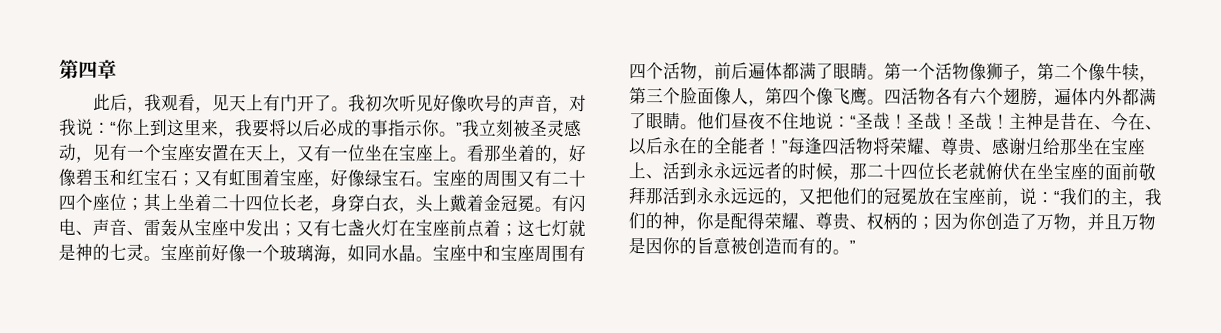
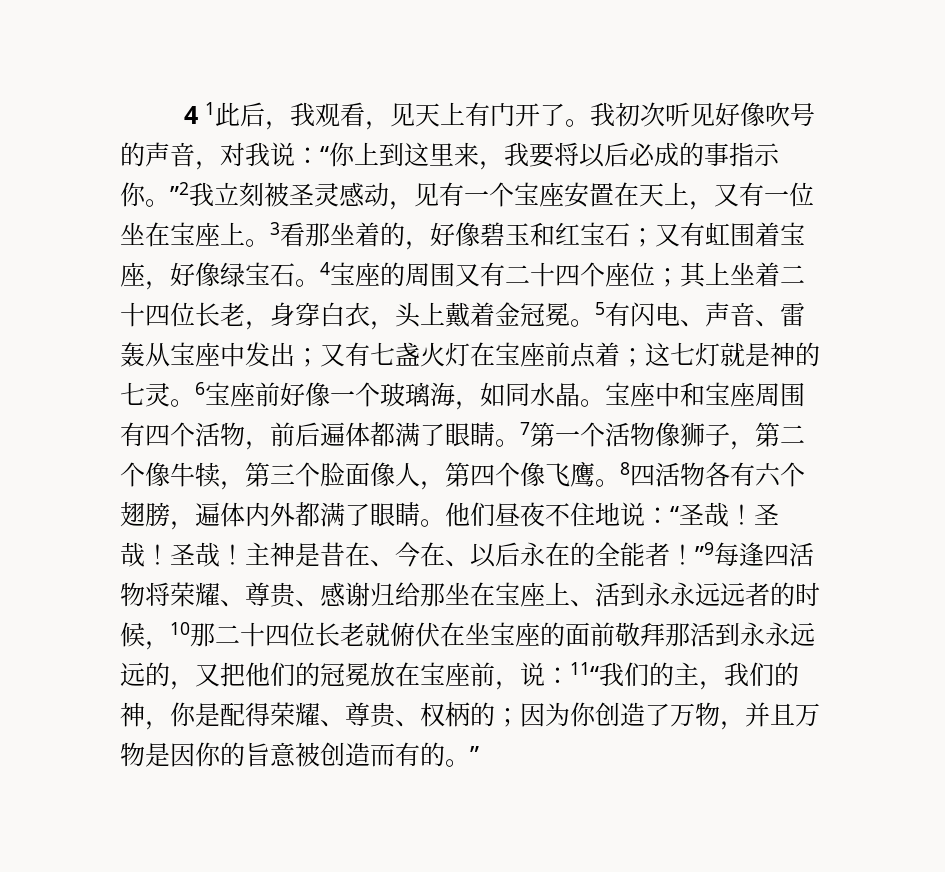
- 第四章
- 此后，我观看，见天上有门开了。
+ 4 1此后，我观看，见天上有门开了。
- 我初次听见好像吹号的声音，对我说：“你上到这里来，我要将以后必成的事指示你。”我立刻被圣灵感动，见有一个宝座安置在天上，又有一位坐在宝座上。
+ 我初次听见好像吹号的声音，对我说：“你上到这里来，我要将以后必成的事指示你。”2我立刻被圣灵感动，见有一个宝座安置在天上，又有一位坐在宝座上。
- 看那坐着的，好像碧玉和红宝石；又有虹围着宝座，好像绿宝石。
+ 3看那坐着的，好像碧玉和红宝石；又有虹围着宝座，好像绿宝石。
- 宝座的周围又有二十四个座位；其上坐着二十四位长老，身穿白衣，头上戴着金冠冕。
+ 4宝座的周围又有二十四个座位；其上坐着二十四位长老，身穿白衣，头上戴着金冠冕。
- 有闪电、声音、雷轰从宝座中发出；又有七盏火灯在宝座前点着；这七灯就是神的七灵。
+ 5有闪电、声音、雷轰从宝座中发出；又有七盏火灯在宝座前点着；这七灯就是神的七灵。
- 宝座前好像一个玻璃海，如同水晶。
+ 6宝座前好像一个玻璃海，如同水晶。
- 第一个活物像狮子，第二个像牛犊，第三个脸面像人，第四个像飞鹰。
+ 7第一个活物像狮子，第二个像牛犊，第三个脸面像人，第四个像飞鹰。
- 四活物各有六个翅膀，遍体内外都满了眼睛。
+ 8四活物各有六个翅膀，遍体内外都满了眼睛。
- 主神是昔在、今在、以后永在的全能者！”每逢四活物将荣耀、尊贵、感谢归给那坐在宝座上、活到永永远远者的时候，那二十四位长老就俯伏在坐宝座的面前敬拜那活到永永远远的，又把他们的冠冕放在宝座前，说：
+ 主神是昔在、今在、以后永在的全能者！”9每逢四活物将荣耀、尊贵、感谢归给那坐在宝座上、活到永永远远者的时候，10那二十四位长老就俯伏在坐宝座的面前敬拜那活到永永远远的，又把他们的冠冕放在宝座前，说：
- “我们的主，我们的神，你是配得荣耀、尊贵、权柄的；
+ 11“我们的主，我们的神，你是配得荣耀、尊贵、权柄的；

